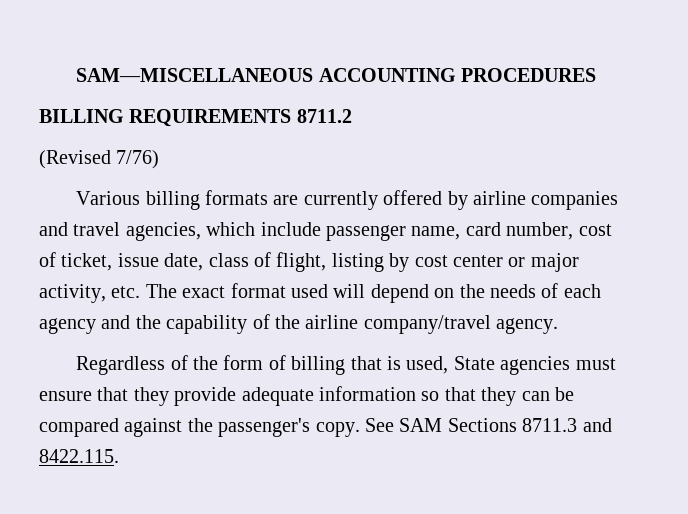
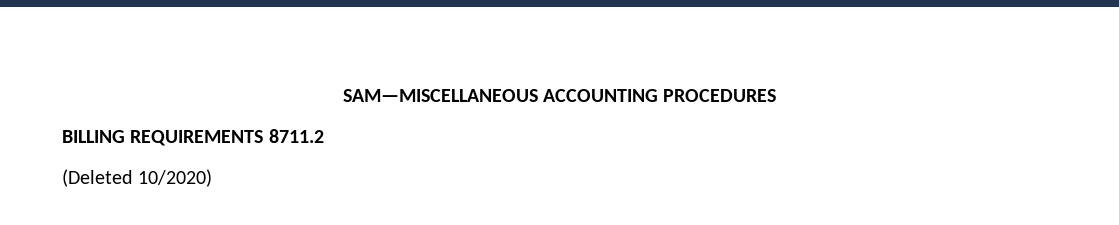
- (Revised 7/76)
- Various billing formats are currently offered by airline companies and travel agencies, which include passenger name, card number, cost of ticket, issue date, class of flight, listing by cost center or major activity, etc. The exact format used will depend on the needs of each agency and the capability of the airline company/travel agency.
- Regardless of the form of billing that is used, State agencies must ensure that they provide adequate information so that they can be compared against the passenger's copy. See SAM Sections 8711.3 and 8422.115.
+ (Deleted 10/2020)

